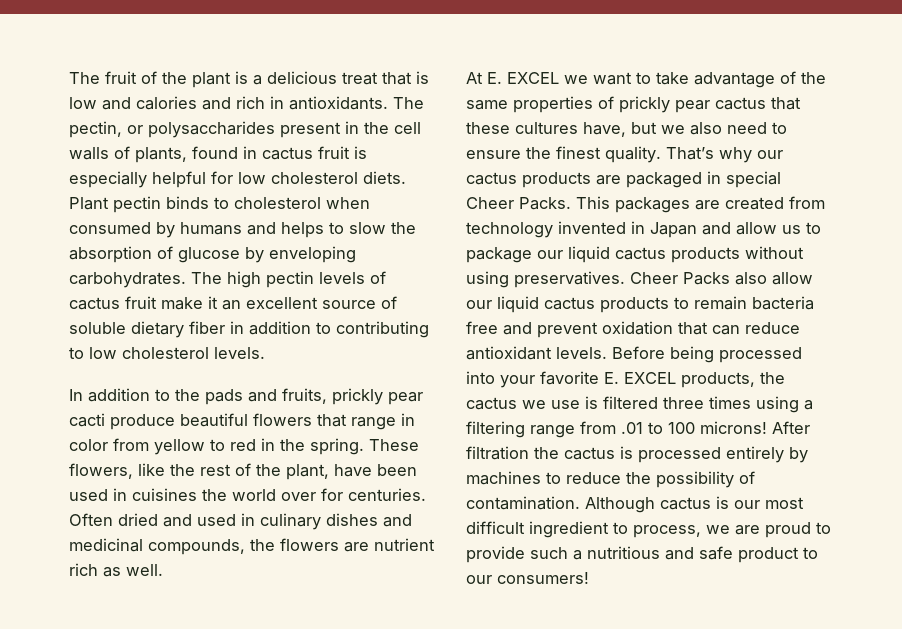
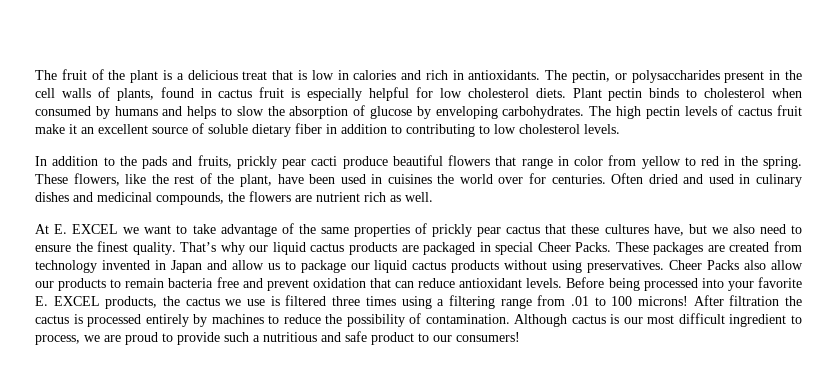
- The fruit of the plant is a delicious treat that is low and calories and rich in antioxidants.
+ The fruit of the plant is a delicious treat that is low in calories and rich in antioxidants.
- That’s why our cactus products are packaged in special Cheer Packs.
+ That’s why our liquid cactus products are packaged in special Cheer Packs.
- This packages are created from technology invented in Japan and allow us to package our liquid cactus products without using preservatives.
+ These packages are created from technology invented in Japan and allow us to package our liquid cactus products without using preservatives.
- Cheer Packs also allow our liquid cactus products to remain bacteria free and prevent oxidation that can reduce antioxidant levels.
+ Cheer Packs also allow our products to remain bacteria free and prevent oxidation that can reduce antioxidant levels.

